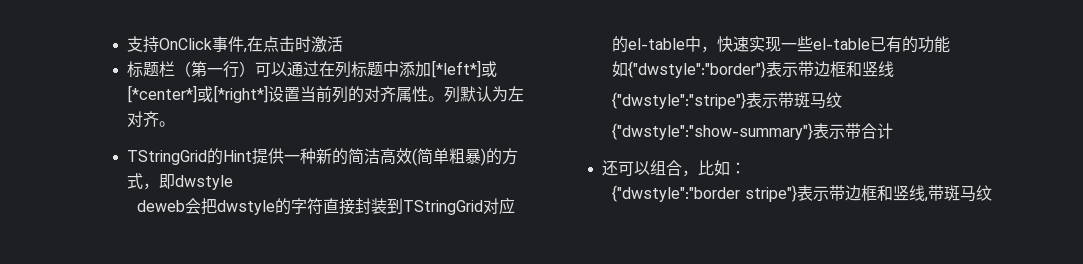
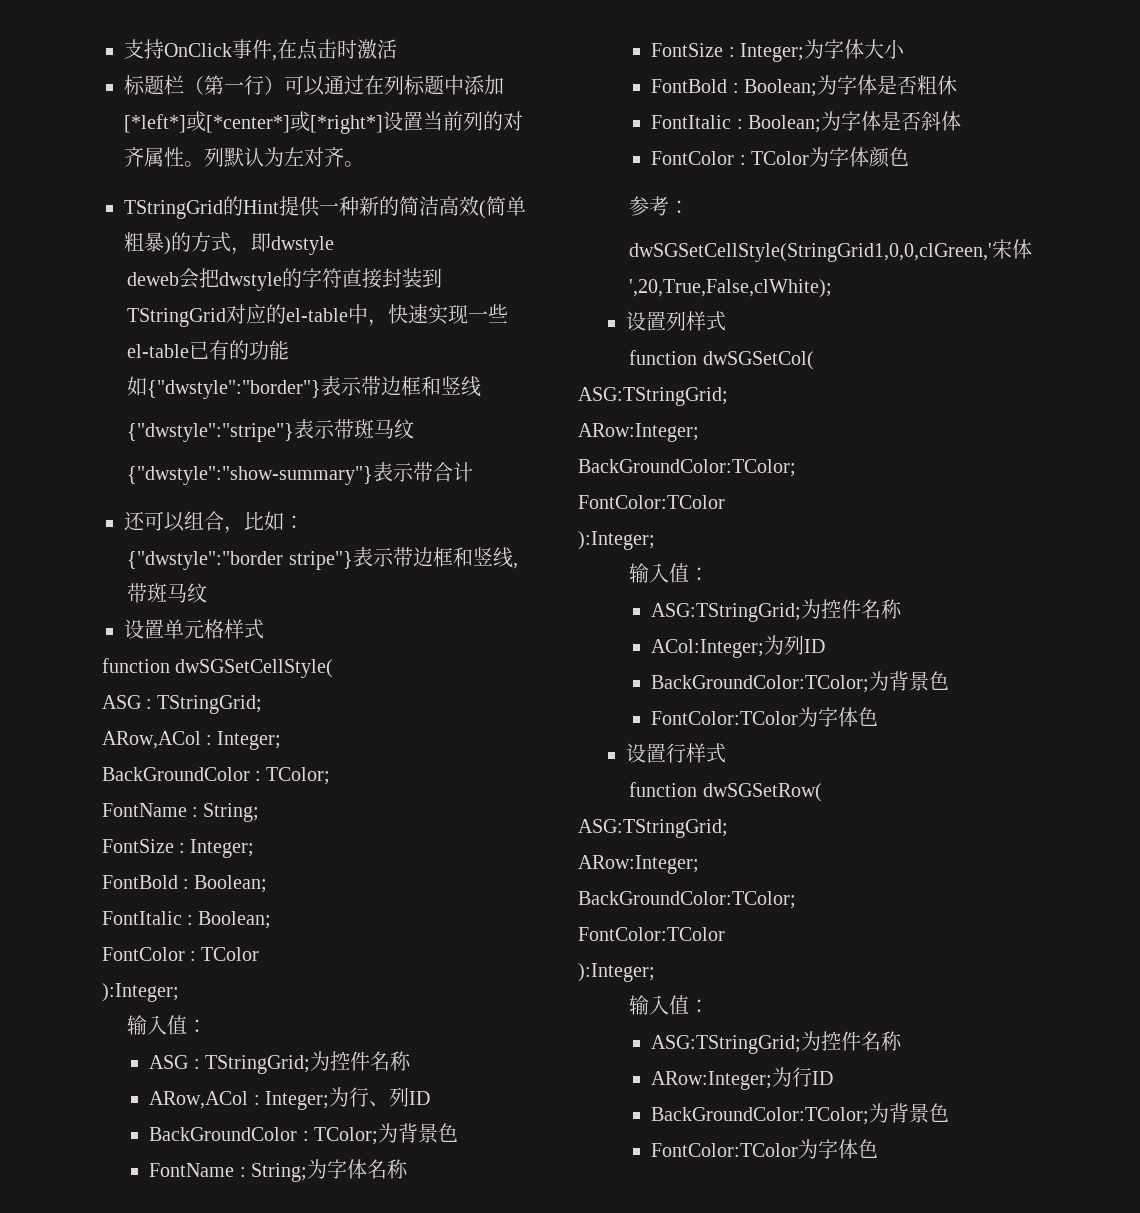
+ 设置单元格样式
+ function dwSGSetCellStyle(
+ ASG : TStringGrid;
+ ARow,ACol : Integer;
+ BackGroundColor : TColor;
+ FontName : String;
+ FontSize : Integer;
+ FontBold : Boolean;
+ FontItalic : Boolean;
+ FontColor : TColor
+ ):Integer;
+ 输入值：
+ ASG : TStringGrid;为控件名称
+ ARow,ACol : Integer;为行、列ID
+ BackGroundColor : TColor;为背景色
+ FontName : String;为字体名称
+ FontSize : Integer;为字体大小
+ FontBold : Boolean;为字体是否粗休
+ FontItalic : Boolean;为字体是否斜体
+ FontColor : TColor为字体颜色
+ 参考：
+ dwSGSetCellStyle(StringGrid1,0,0,clGreen,'宋体',20,True,False,clWhite);
+ 设置列样式
+ function dwSGSetCol(
+ ASG:TStringGrid;
+ ARow:Integer;
+ BackGroundColor:TColor;
+ FontColor:TColor
+ ):Integer;
+ 输入值：
+ ASG:TStringGrid;为控件名称
+ ACol:Integer;为列ID
+ BackGroundColor:TColor;为背景色
+ FontColor:TColor为字体色
+ 设置行样式
+ function dwSGSetRow(
+ ASG:TStringGrid;
+ ARow:Integer;
+ BackGroundColor:TColor;
+ FontColor:TColor
+ ):Integer;
+ 输入值：
+ ASG:TStringGrid;为控件名称
+ ARow:Integer;为行ID
+ BackGroundColor:TColor;为背景色
+ FontColor:TColor为字体色

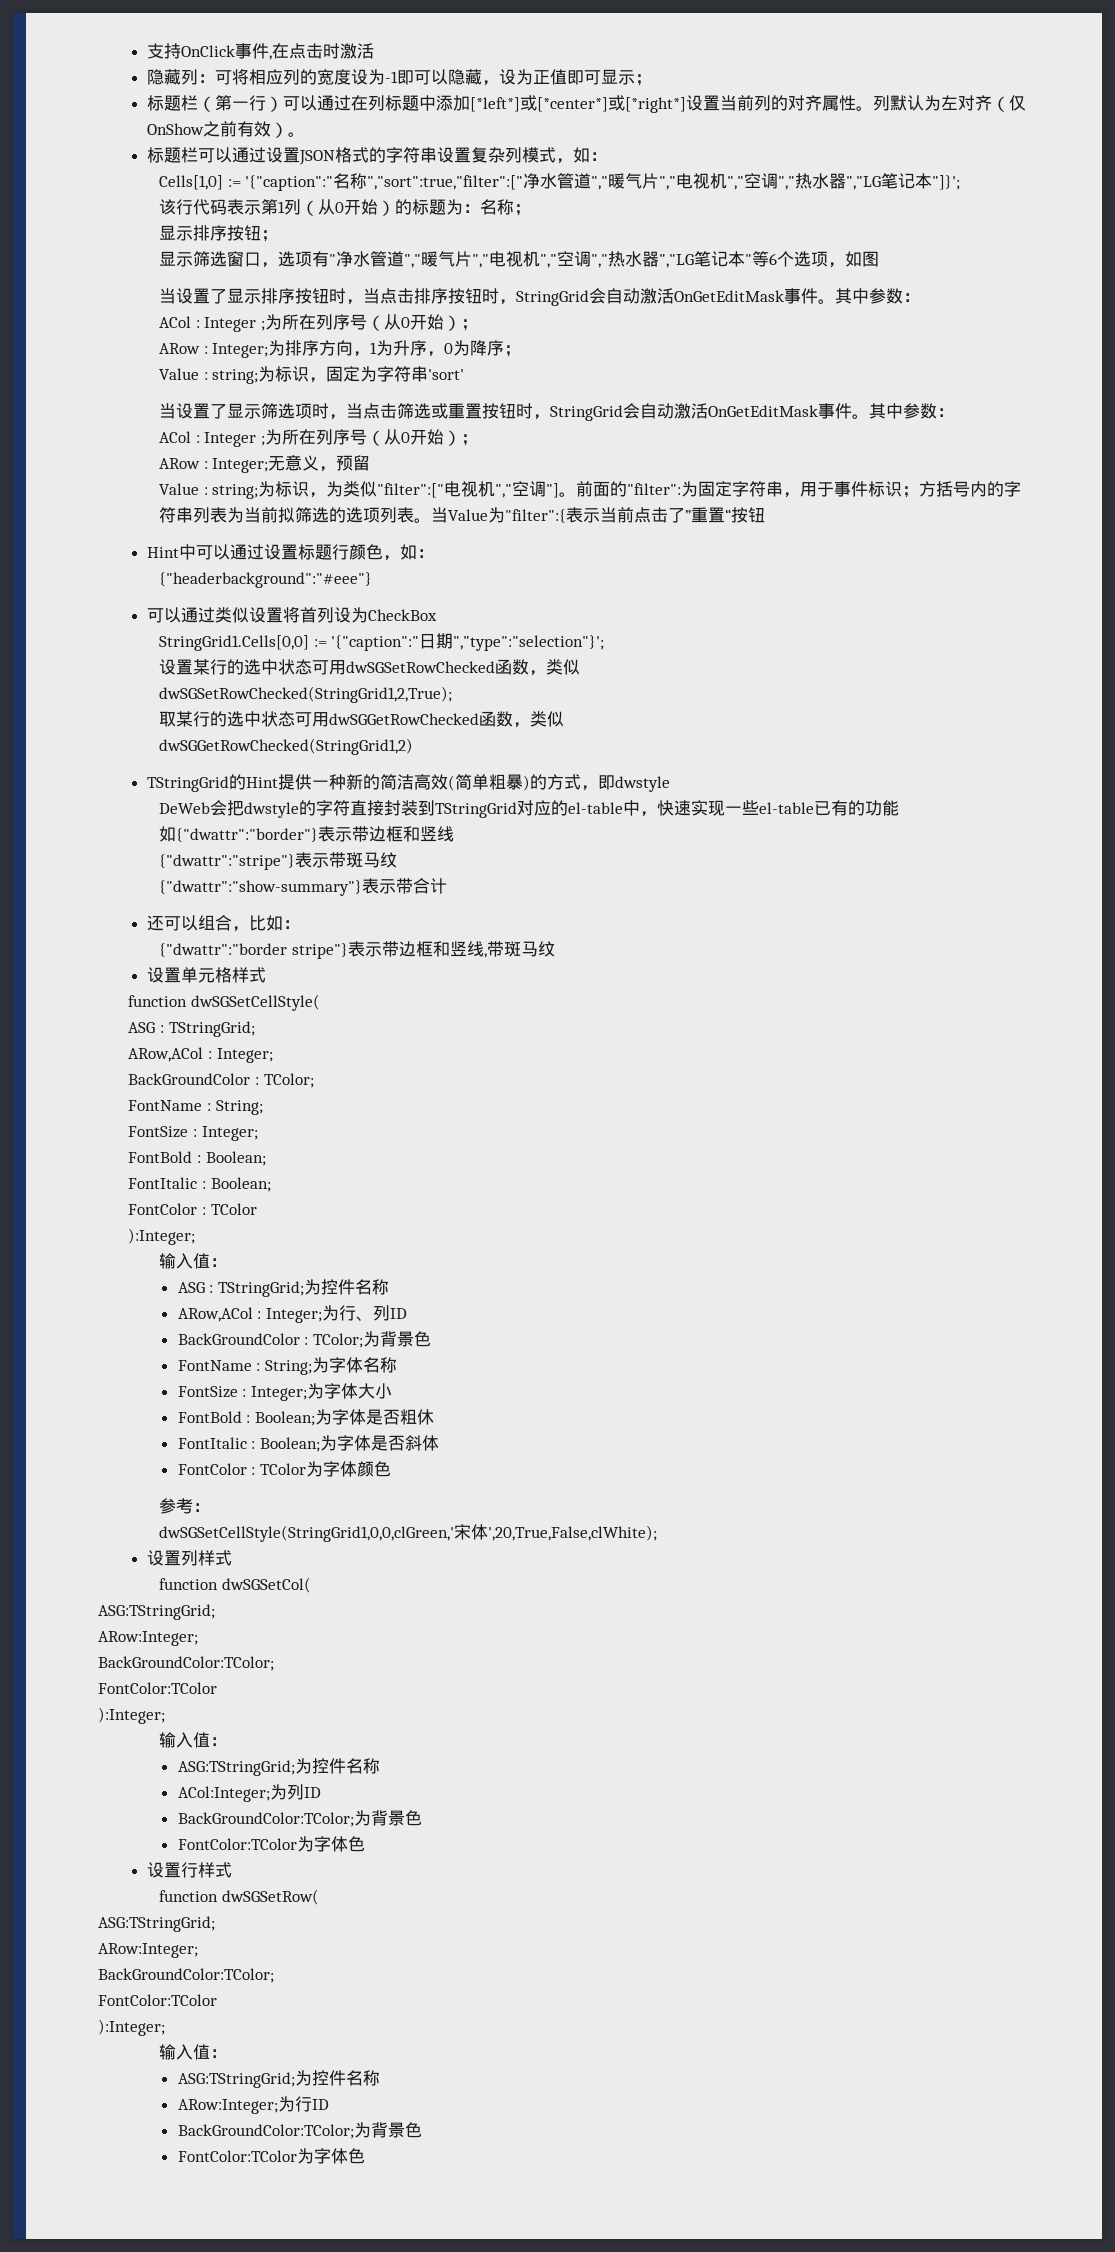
+ 隐藏列：可将相应列的宽度设为-1即可以隐藏，设为正值即可显示；
- 列默认为左对齐。
+ 列默认为左对齐（仅OnShow之前有效）。
+ 标题栏可以通过设置JSON格式的字符串设置复杂列模式，如：
+ Cells[1,0] := '{"caption":"名称","sort":true,"filter":["净水管道","暖气片","电视机","空调","热水器","LG笔记本"]}';
+ 该行代码表示第1列（从0开始）的标题为：名称；
+ 显示排序按钮；
+ 显示筛选窗口，选项有"净水管道","暖气片","电视机","空调","热水器","LG笔记本"等6个选项，如图
+ 当设置了显示排序按钮时，当点击排序按钮时，StringGrid会自动激活OnGetEditMask事件。其中参数：
+ ACol : Integer ;为所在列序号（从0开始）；
+ ARow : Integer;为排序方向，1为升序，0为降序；
+ Value : string;为标识，固定为字符串'sort'
+ 当设置了显示筛选项时，当点击筛选或重置按钮时，StringGrid会自动激活OnGetEditMask事件。其中参数：
+ ACol : Integer ;为所在列序号（从0开始）；
+ ARow : Integer;无意义，预留
+ Value : string;为标识，为类似"filter":["电视机","空调"]。前面的"filter":为固定字符串，用于事件标识；方括号内的字符串列表为当前拟筛选的选项列表。当Value为"filter":{表示当前点击了”重置“按钮
+ Hint中可以通过设置标题行颜色，如：
+ {"headerbackground":"#eee"}
+ 可以通过类似设置将首列设为CheckBox
+ StringGrid1.Cells[0,0] := '{"caption":"日期","type":"selection"}';
+ 设置某行的选中状态可用dwSGSetRowChecked函数，类似
+ dwSGSetRowChecked(StringGrid1,2,True);
+ 取某行的选中状态可用dwSGGetRowChecked函数，类似
+ dwSGGetRowChecked(StringGrid1,2)
- deweb会把dwstyle的字符直接封装到TStringGrid对应的el-table中，快速实现一些el-table已有的功能
+ DeWeb会把dwstyle的字符直接封装到TStringGrid对应的el-table中，快速实现一些el-table已有的功能
- 如{"dwstyle":"border"}表示带边框和竖线
+ 如{"dwattr":"border"}表示带边框和竖线
- {"dwstyle":"stripe"}表示带斑马纹
+ {"dwattr":"stripe"}表示带斑马纹
- {"dwstyle":"show-summary"}表示带合计
+ {"dwattr":"show-summary"}表示带合计
- {"dwstyle":"border stripe"}表示带边框和竖线,带斑马纹
+ {"dwattr":"border stripe"}表示带边框和竖线,带斑马纹

